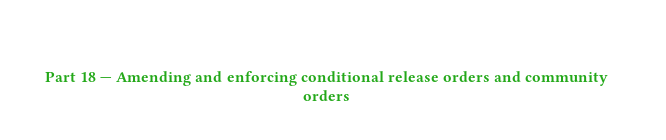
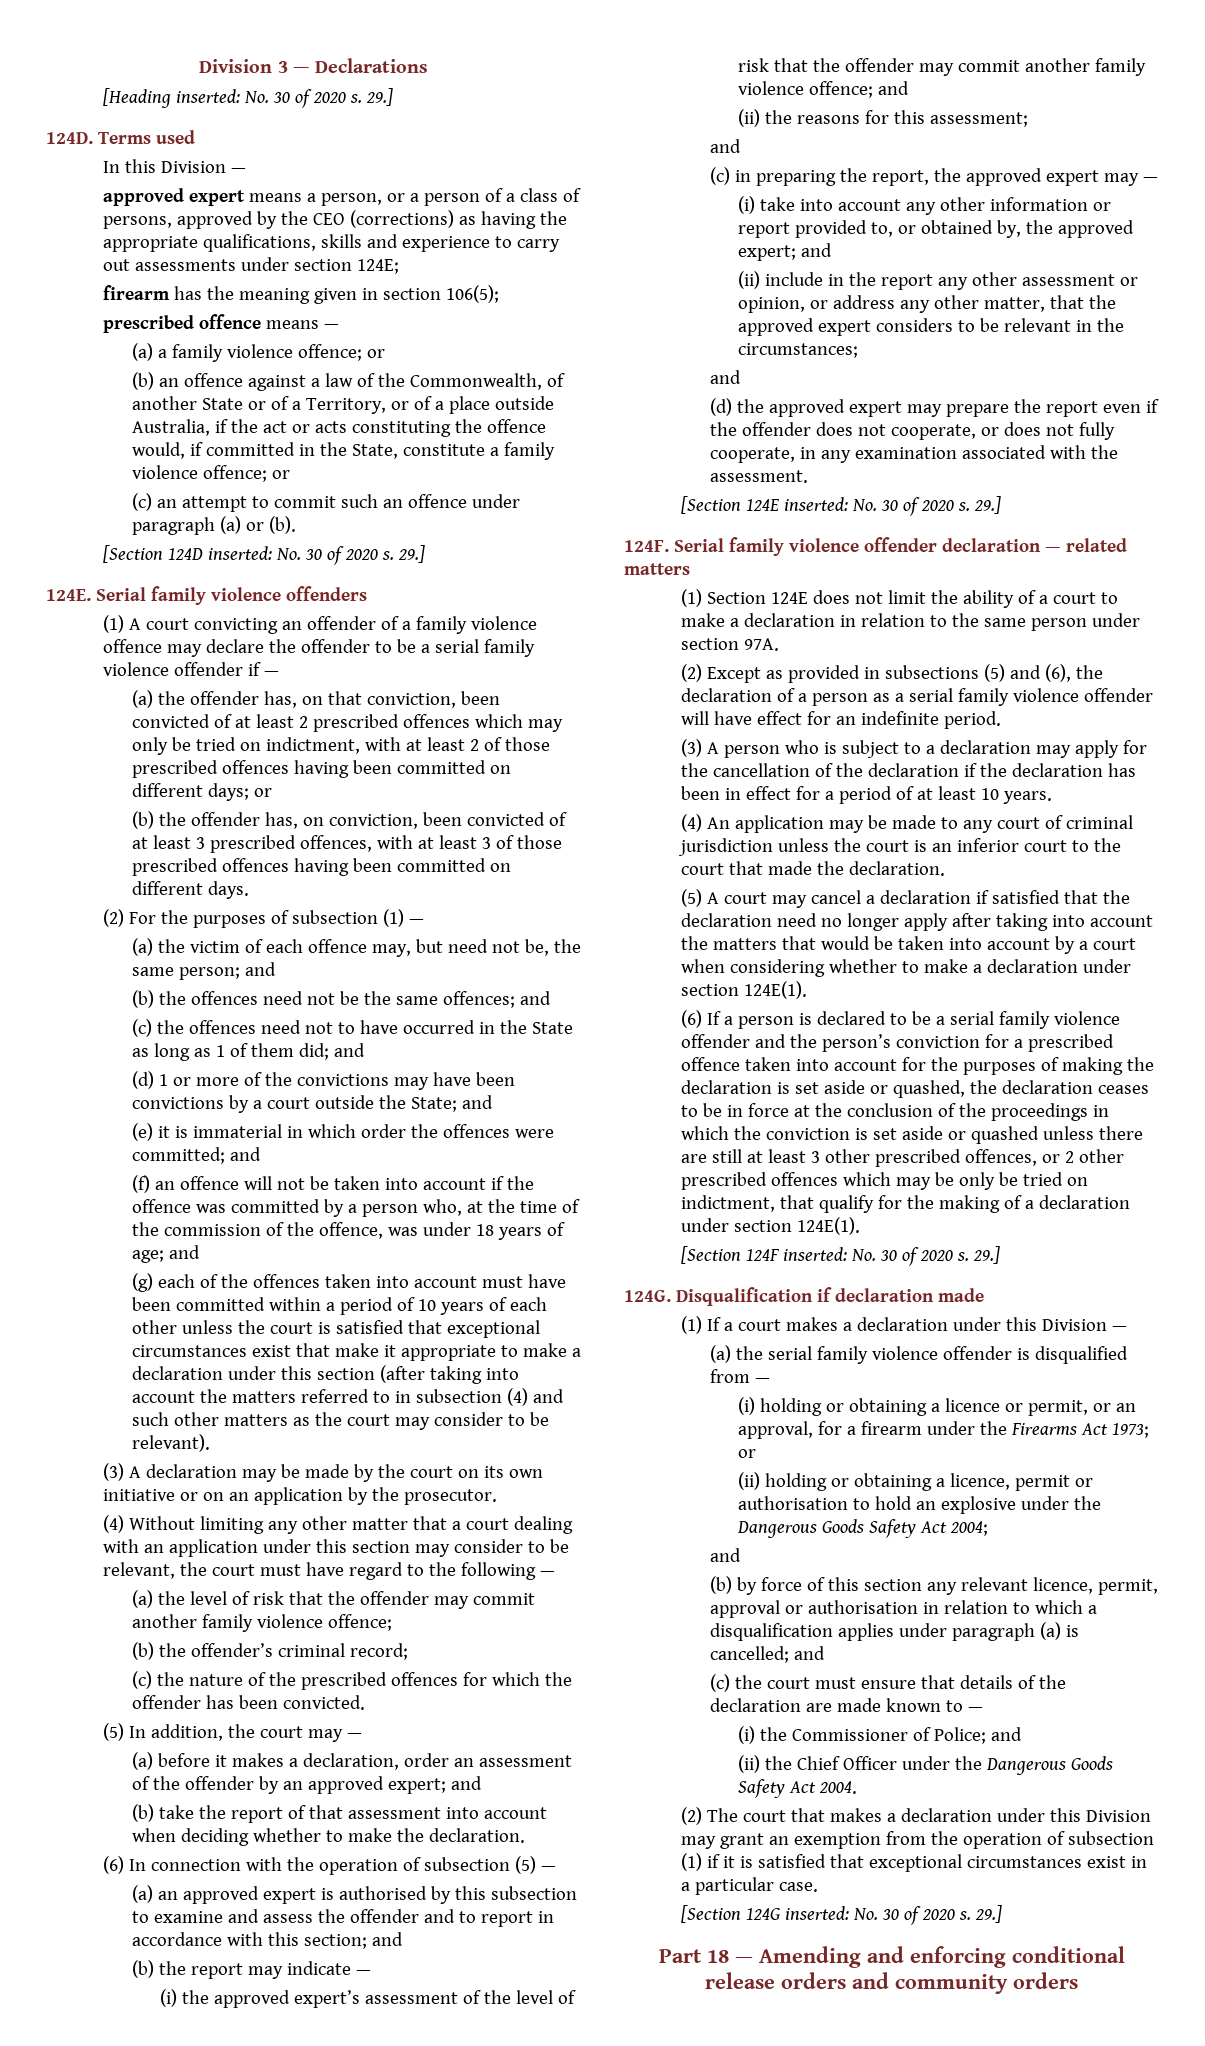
+ Division 3 — Declarations
+ [Heading inserted: No. 30 of 2020 s. 29.]
+ 124D. Terms used
+ In this Division —
+ approved expert means a person, or a person of a class of persons, approved by the CEO (corrections) as having the appropriate qualifications, skills and experience to carry out assessments under section 124E;
+ firearm has the meaning given in section 106(5);
+ prescribed offence means —
+ (a) a family violence offence; or
+ (b) an offence against a law of the Commonwealth, of another State or of a Territory, or of a place outside Australia, if the act or acts constituting the offence would, if committed in the State, constitute a family violence offence; or
+ (c) an attempt to commit such an offence under paragraph (a) or (b).
+ [Section 124D inserted: No. 30 of 2020 s. 29.]
+ 124E. Serial family violence offenders
+ (1) A court convicting an offender of a family violence offence may declare the offender to be a serial family violence offender if —
+ (a) the offender has, on that conviction, been convicted of at least 2 prescribed offences which may only be tried on indictment, with at least 2 of those prescribed offences having been committed on different days; or
+ (b) the offender has, on conviction, been convicted of at least 3 prescribed offences, with at least 3 of those prescribed offences having been committed on different days.
+ (2) For the purposes of subsection (1) —
+ (a) the victim of each offence may, but need not be, the same person; and
+ (b) the offences need not be the same offences; and
+ (c) the offences need not to have occurred in the State as long as 1 of them did; and
+ (d) 1 or more of the convictions may have been convictions by a court outside the State; and
+ (e) it is immaterial in which order the offences were committed; and
+ (f) an offence will not be taken into account if the offence was committed by a person who, at the time of the commission of the offence, was under 18 years of age; and
+ (g) each of the offences taken into account must have been committed within a period of 10 years of each other unless the court is satisfied that exceptional circumstances exist that make it appropriate to make a declaration under this section (after taking into account the matters referred to in subsection (4) and such other matters as the court may consider to be relevant).
+ (3) A declaration may be made by the court on its own initiative or on an application by the prosecutor.
+ (4) Without limiting any other matter that a court dealing with an application under this section may consider to be relevant, the court must have regard to the following —
+ (a) the level of risk that the offender may commit another family violence offence;
+ (b) the offender’s criminal record;
+ (c) the nature of the prescribed offences for which the offender has been convicted.
+ (5) In addition, the court may —
+ (a) before it makes a declaration, order an assessment of the offender by an approved expert; and
+ (b) take the report of that assessment into account when deciding whether to make the declaration.
+ (6) In connection with the operation of subsection (5) —
+ (a) an approved expert is authorised by this subsection to examine and assess the offender and to report in accordance with this section; and
+ (b) the report may indicate —
+ (i) the approved expert’s assessment of the level of risk that the offender may commit another family violence offence; and
+ (ii) the reasons for this assessment;
+ and
+ (c) in preparing the report, the approved expert may —
+ (i) take into account any other information or report provided to, or obtained by, the approved expert; and
+ (ii) include in the report any other assessment or opinion, or address any other matter, that the approved expert considers to be relevant in the circumstances;
+ and
+ (d) the approved expert may prepare the report even if the offender does not cooperate, or does not fully cooperate, in any examination associated with the assessment.
+ [Section 124E inserted: No. 30 of 2020 s. 29.]
+ 124F. Serial family violence offender declaration — related matters
+ (1) Section 124E does not limit the ability of a court to make a declaration in relation to the same person under section 97A.
+ (2) Except as provided in subsections (5) and (6), the declaration of a person as a serial family violence offender will have effect for an indefinite period.
+ (3) A person who is subject to a declaration may apply for the cancellation of the declaration if the declaration has been in effect for a period of at least 10 years.
+ (4) An application may be made to any court of criminal jurisdiction unless the court is an inferior court to the court that made the declaration.
+ (5) A court may cancel a declaration if satisfied that the declaration need no longer apply after taking into account the matters that would be taken into account by a court when considering whether to make a declaration under section 124E(1).
+ (6) If a person is declared to be a serial family violence offender and the person’s conviction for a prescribed offence taken into account for the purposes of making the declaration is set aside or quashed, the declaration ceases to be in force at the conclusion of the proceedings in which the conviction is set aside or quashed unless there are still at least 3 other prescribed offences, or 2 other prescribed offences which may be only be tried on indictment, that qualify for the making of a declaration under section 124E(1).
+ [Section 124F inserted: No. 30 of 2020 s. 29.]
+ 124G. Disqualification if declaration made
+ (1) If a court makes a declaration under this Division —
+ (a) the serial family violence offender is disqualified from —
+ (i) holding or obtaining a licence or permit, or an approval, for a firearm under the Firearms Act 1973; or
+ (ii) holding or obtaining a licence, permit or authorisation to hold an explosive under the Dangerous Goods Safety Act 2004;
+ and
+ (b) by force of this section any relevant licence, permit, approval or authorisation in relation to which a disqualification applies under paragraph (a) is cancelled; and
+ (c) the court must ensure that details of the declaration are made known to —
+ (i) the Commissioner of Police; and
+ (ii) the Chief Officer under the Dangerous Goods Safety Act 2004.
+ (2) The court that makes a declaration under this Division may grant an exemption from the operation of subsection (1) if it is satisfied that exceptional circumstances exist in a particular case.
+ [Section 124G inserted: No. 30 of 2020 s. 29.]

